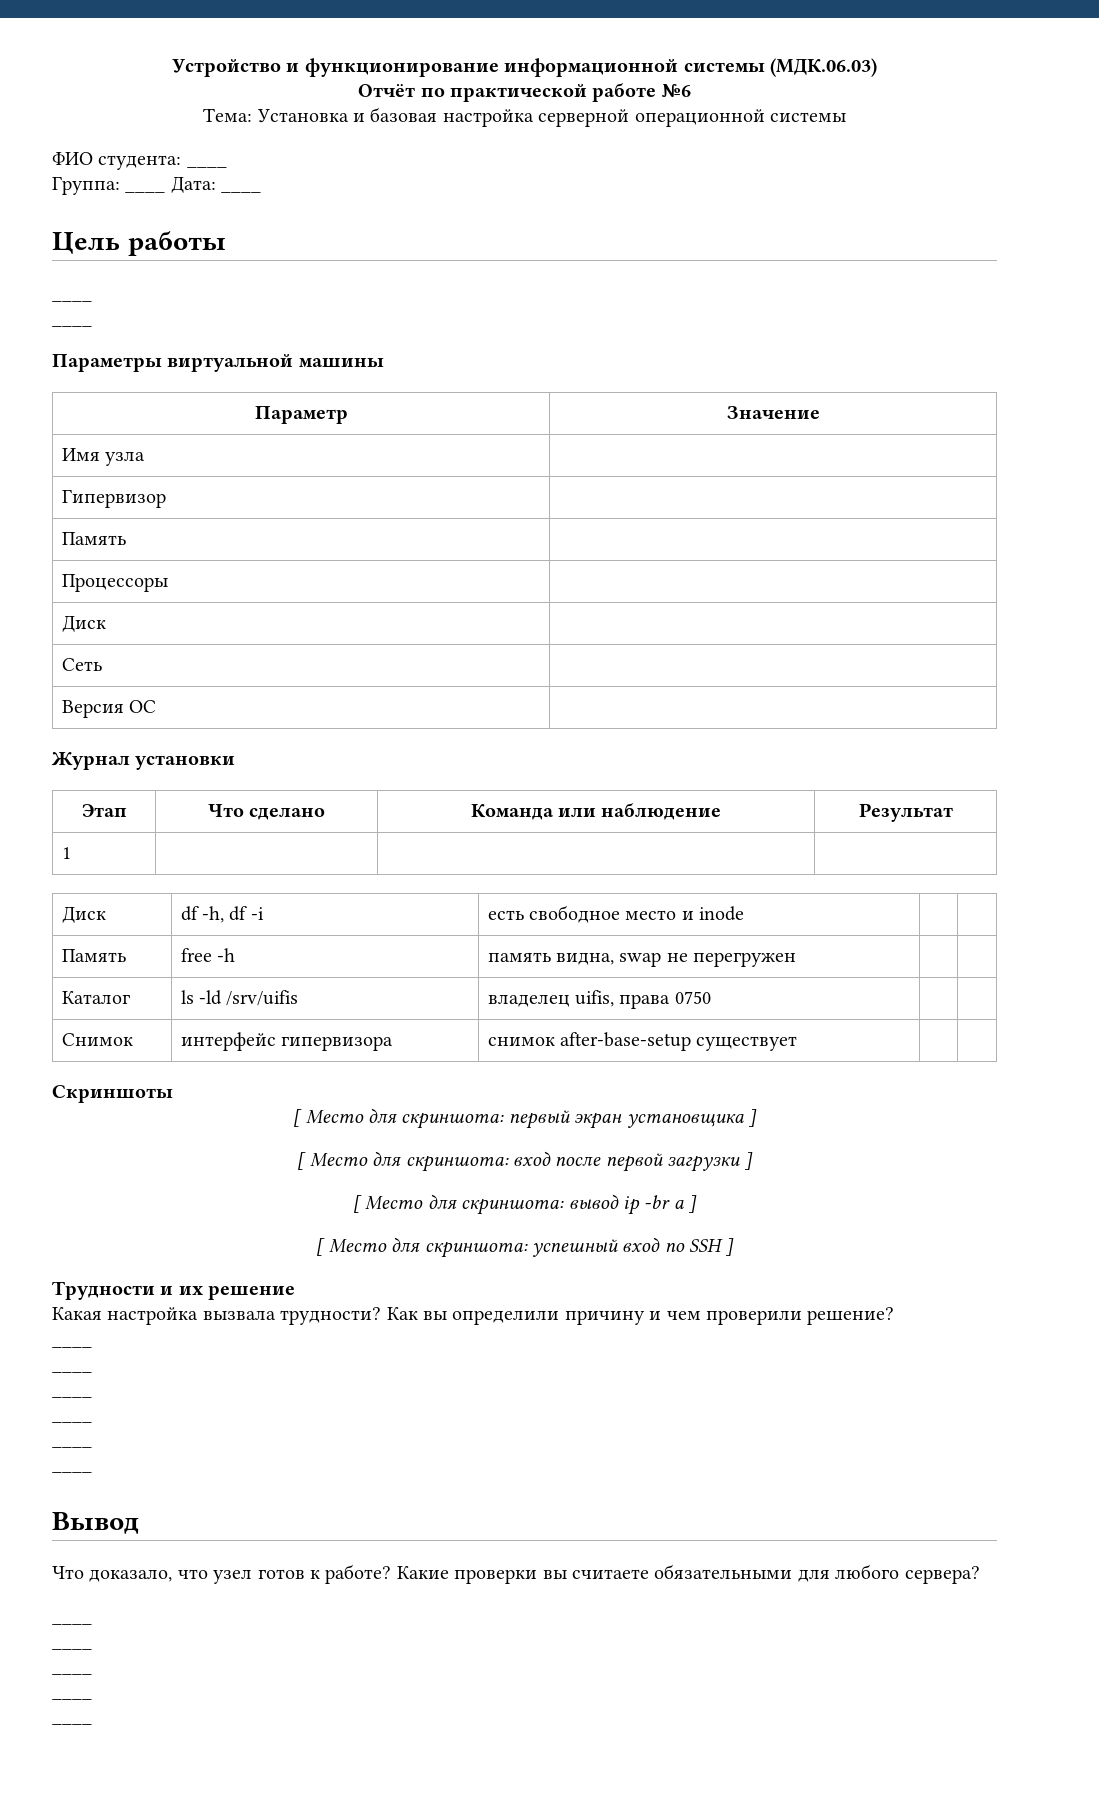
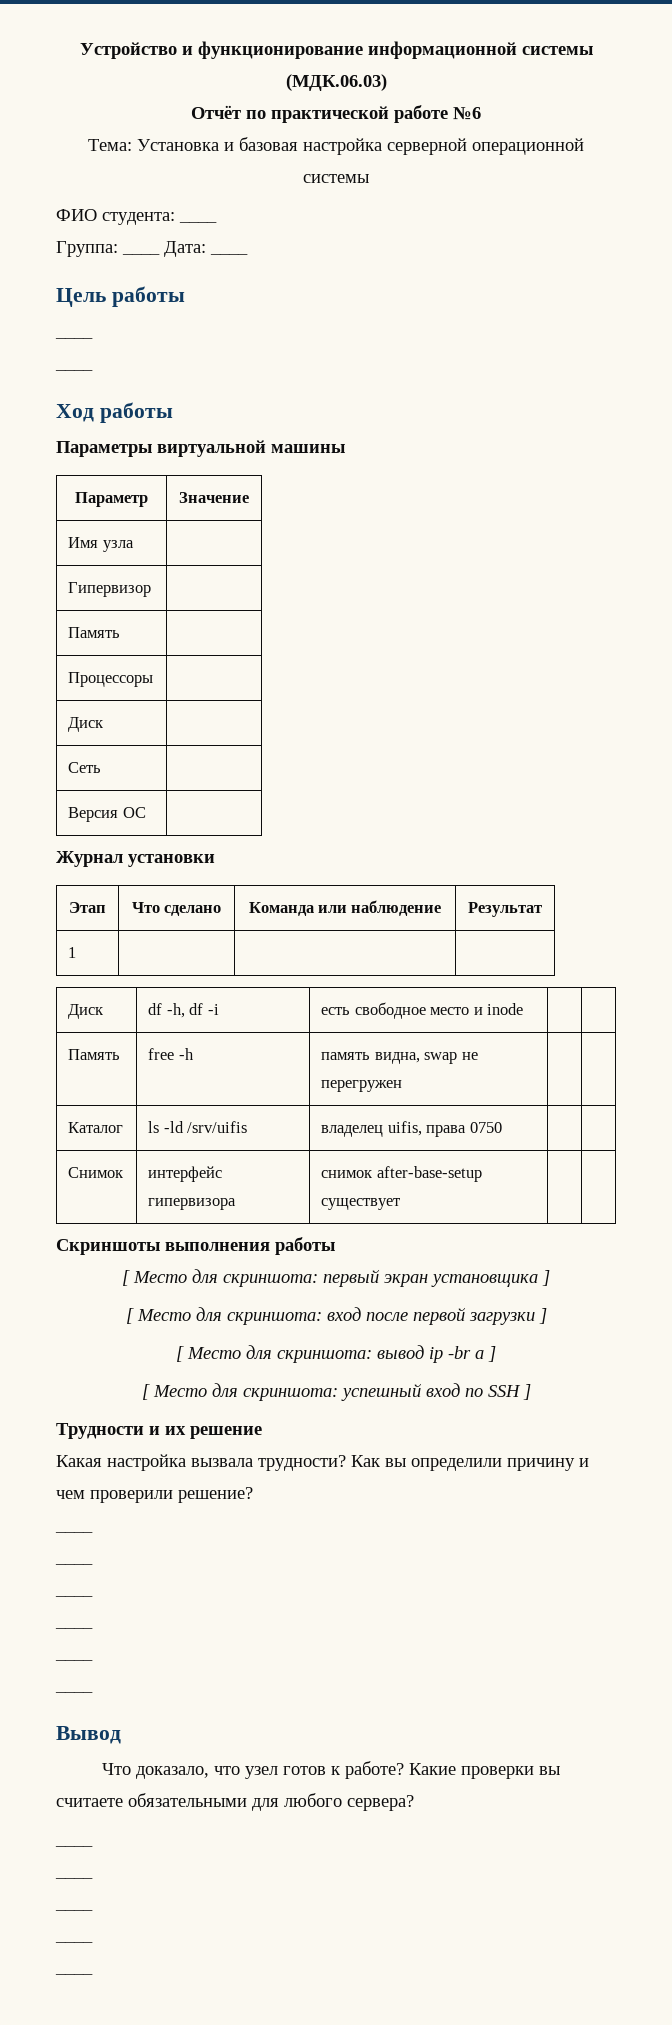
+ Ход работы
- Скриншоты
+ Скриншоты выполнения работы

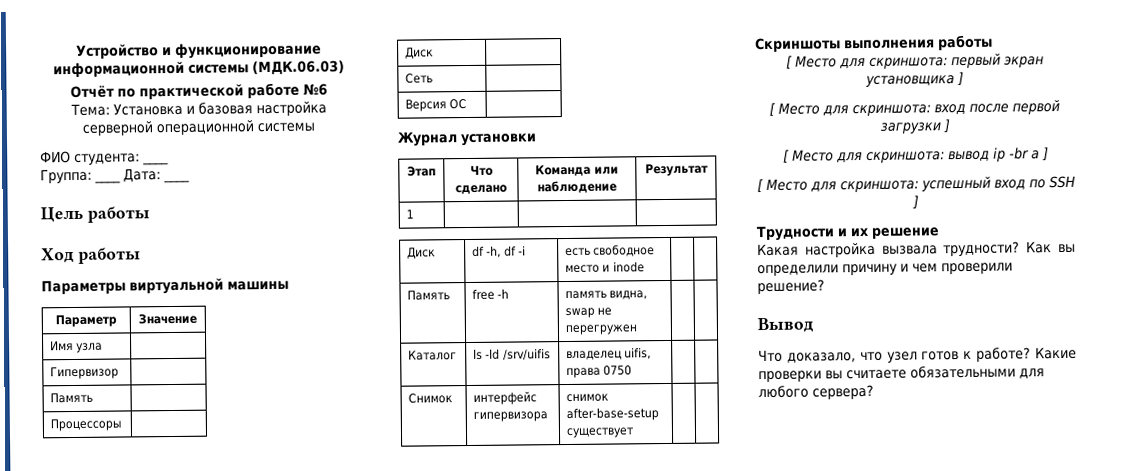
  Цель работы
- ____
- ____
  Как вы определили причину и чем проверили решение?
- ____
- ____
- ____
- ____
- ____
- ____
  Какие проверки вы считаете обязательными для любого сервера?
- ____
- ____
- ____
- ____
- ____

